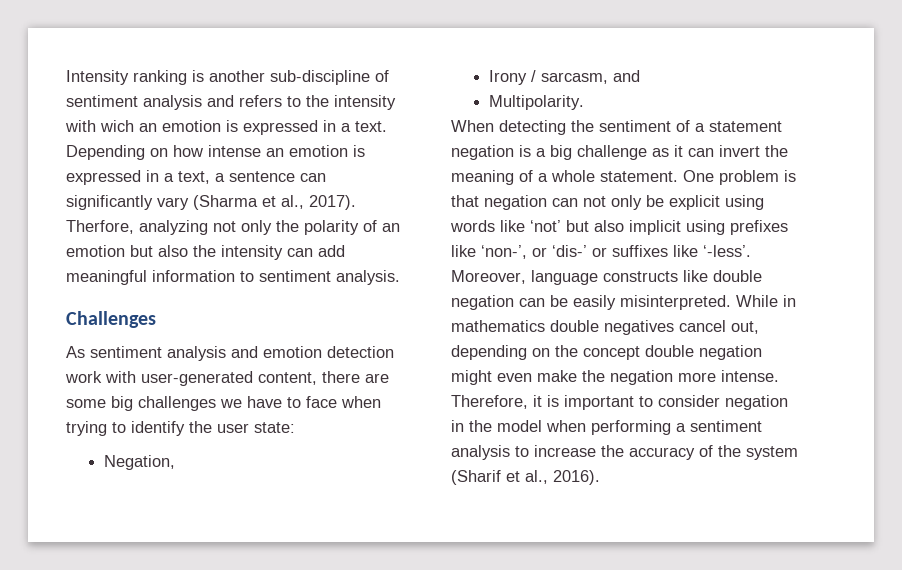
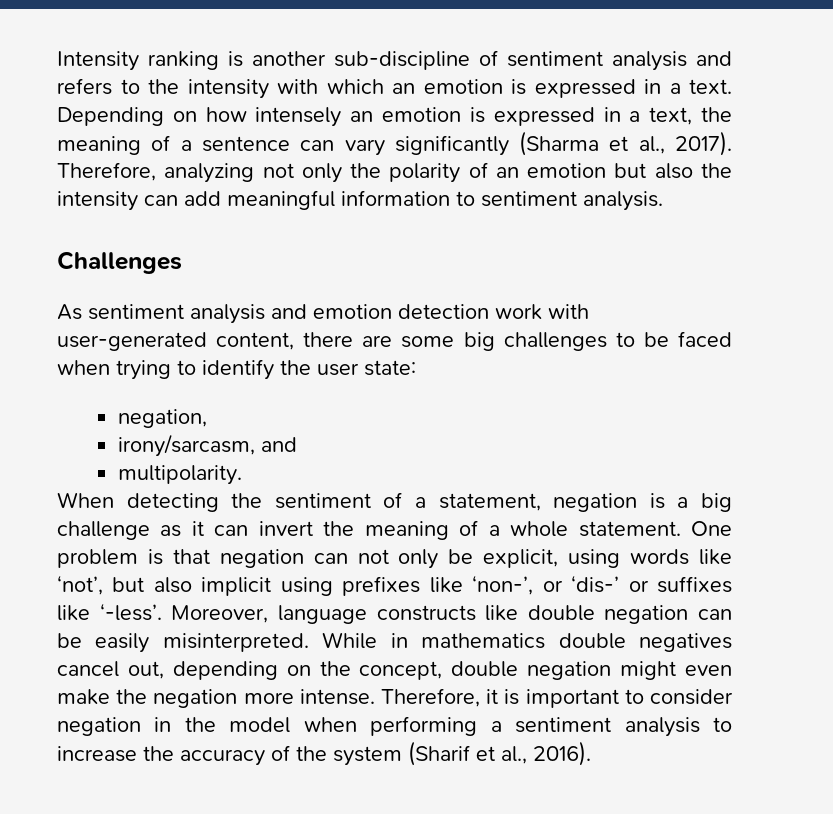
- Intensity ranking is another sub-discipline of sentiment analysis and refers to the intensity with wich an emotion is expressed in a text.
+ Intensity ranking is another sub-discipline of sentiment analysis and refers to the intensity with which an emotion is expressed in a text.
- Depending on how intense an emotion is expressed in a text, a sentence can significantly vary (Sharma et al., 2017).
+ Depending on how intensely an emotion is expressed in a text, the meaning of a sentence can vary significantly (Sharma et al., 2017).
- Therfore, analyzing not only the polarity of an emotion but also the intensity can add meaningful information to sentiment analysis.
+ Therefore, analyzing not only the polarity of an emotion but also the intensity can add meaningful information to sentiment analysis.
- As sentiment analysis and emotion detection work with user-generated content, there are some big challenges we have to face when trying to identify the user state:
+ As sentiment analysis and emotion detection work with user-generated content, there are some big challenges to be faced when trying to identify the user state:
- Negation,
- Irony / sarcasm, and
+ negation,
+ irony/sarcasm, and
- Multipolarity.
+ multipolarity.
- When detecting the sentiment of a statement negation is a big challenge as it can invert the meaning of a whole statement.
+ When detecting the sentiment of a statement, negation is a big challenge as it can invert the meaning of a whole statement.
- One problem is that negation can not only be explicit using words like ‘not’ but also implicit using prefixes like ‘non-’, or ‘dis-’ or suffixes like ‘-less’.
+ One problem is that negation can not only be explicit, using words like ‘not’, but also implicit using prefixes like ‘non-’, or ‘dis-’ or suffixes like ‘-less’.
- While in mathematics double negatives cancel out, depending on the concept double negation might even make the negation more intense.
+ While in mathematics double negatives cancel out, depending on the concept, double negation might even make the negation more intense.

